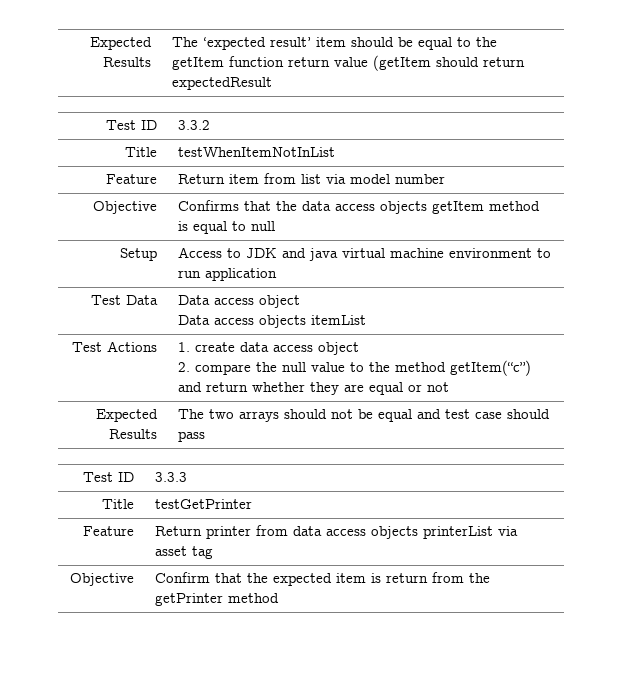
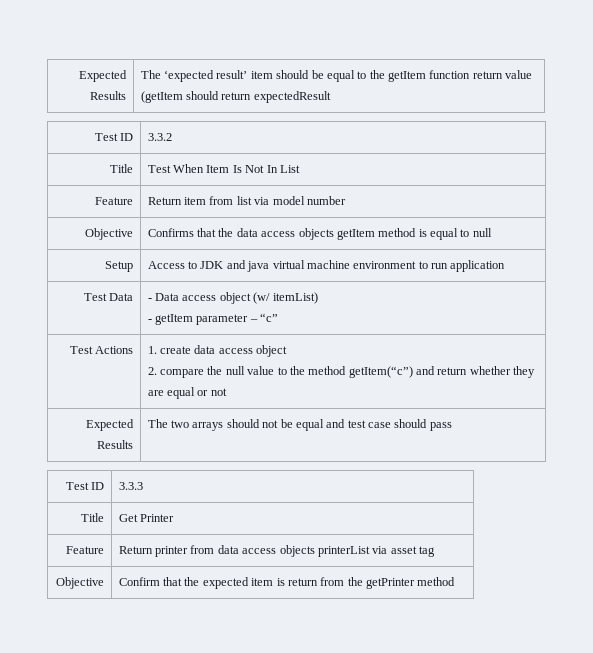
- Title | testWhenItemNotInList
+ Title | Test When Item Is Not In List
- Test Data | Data access object
- Data access objects itemList
+ Test Data | - Data access object (w/ itemList)
+ - getItem parameter – “c”
- Title | testGetPrinter
+ Title | Get Printer

